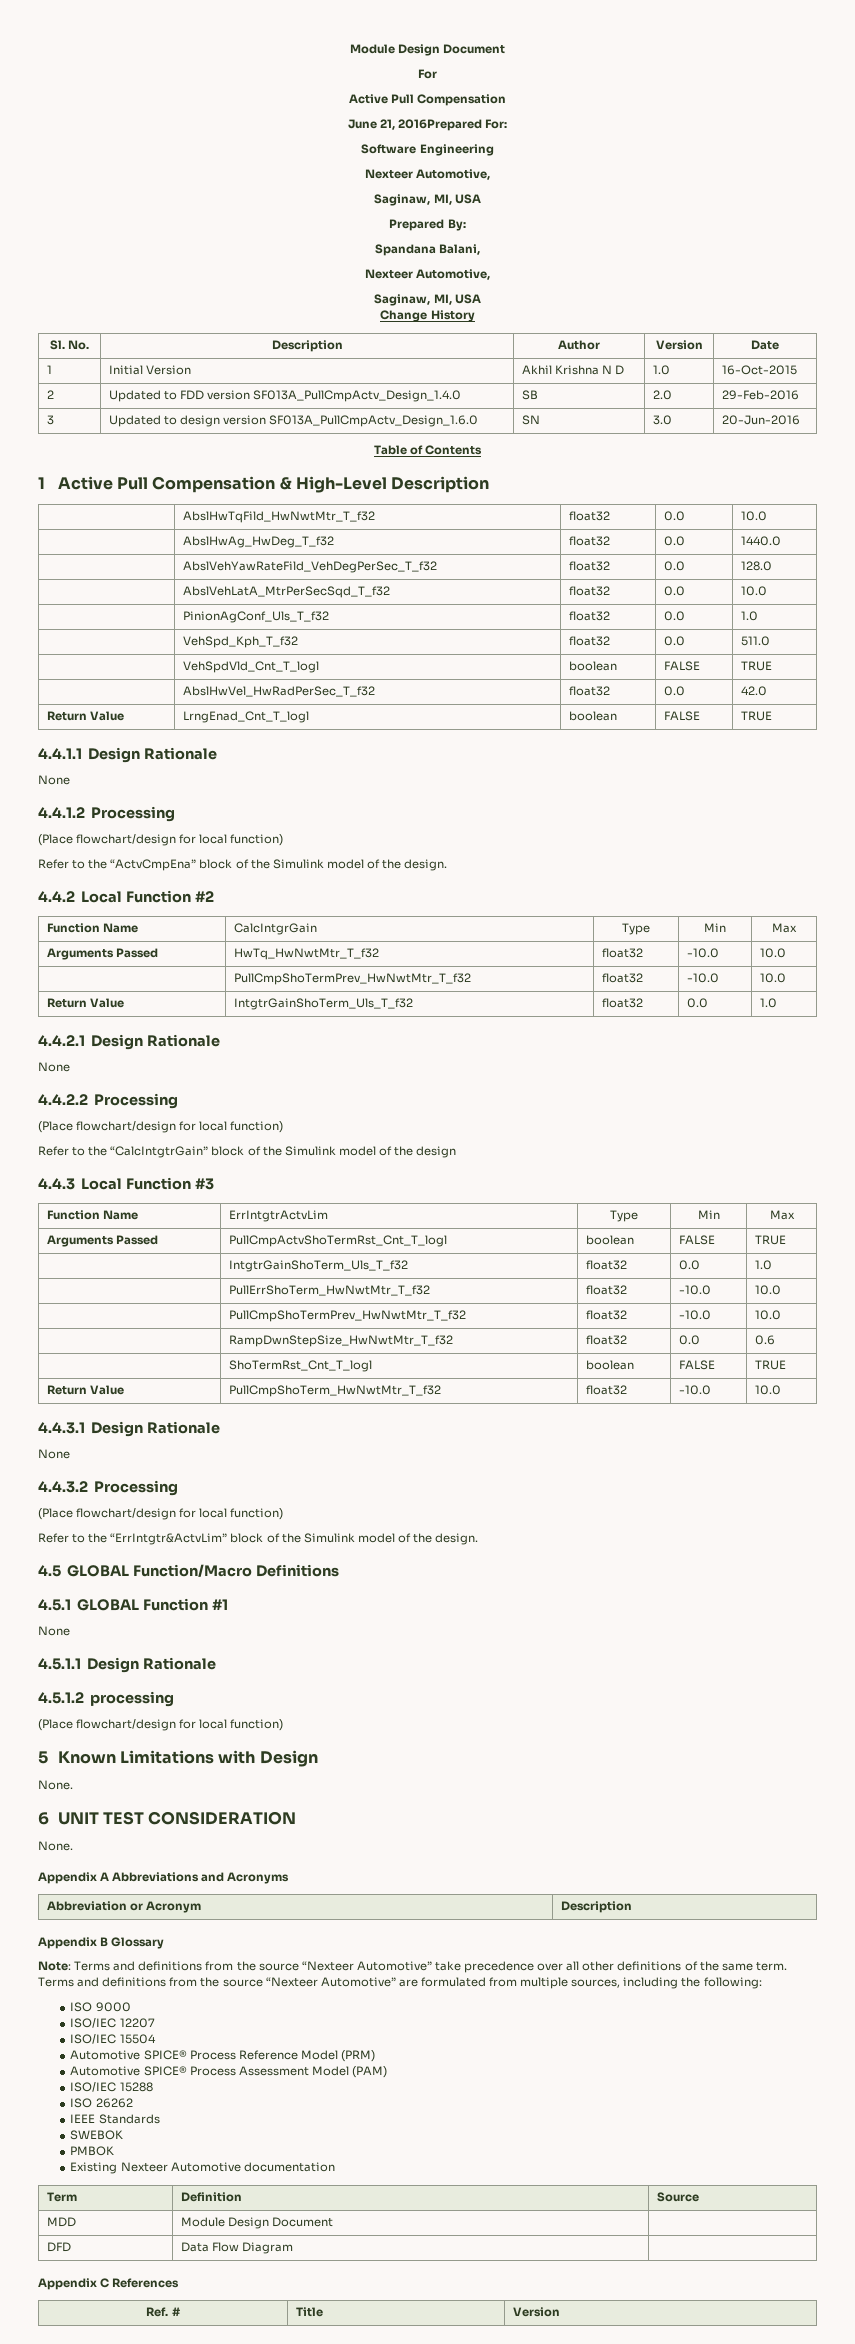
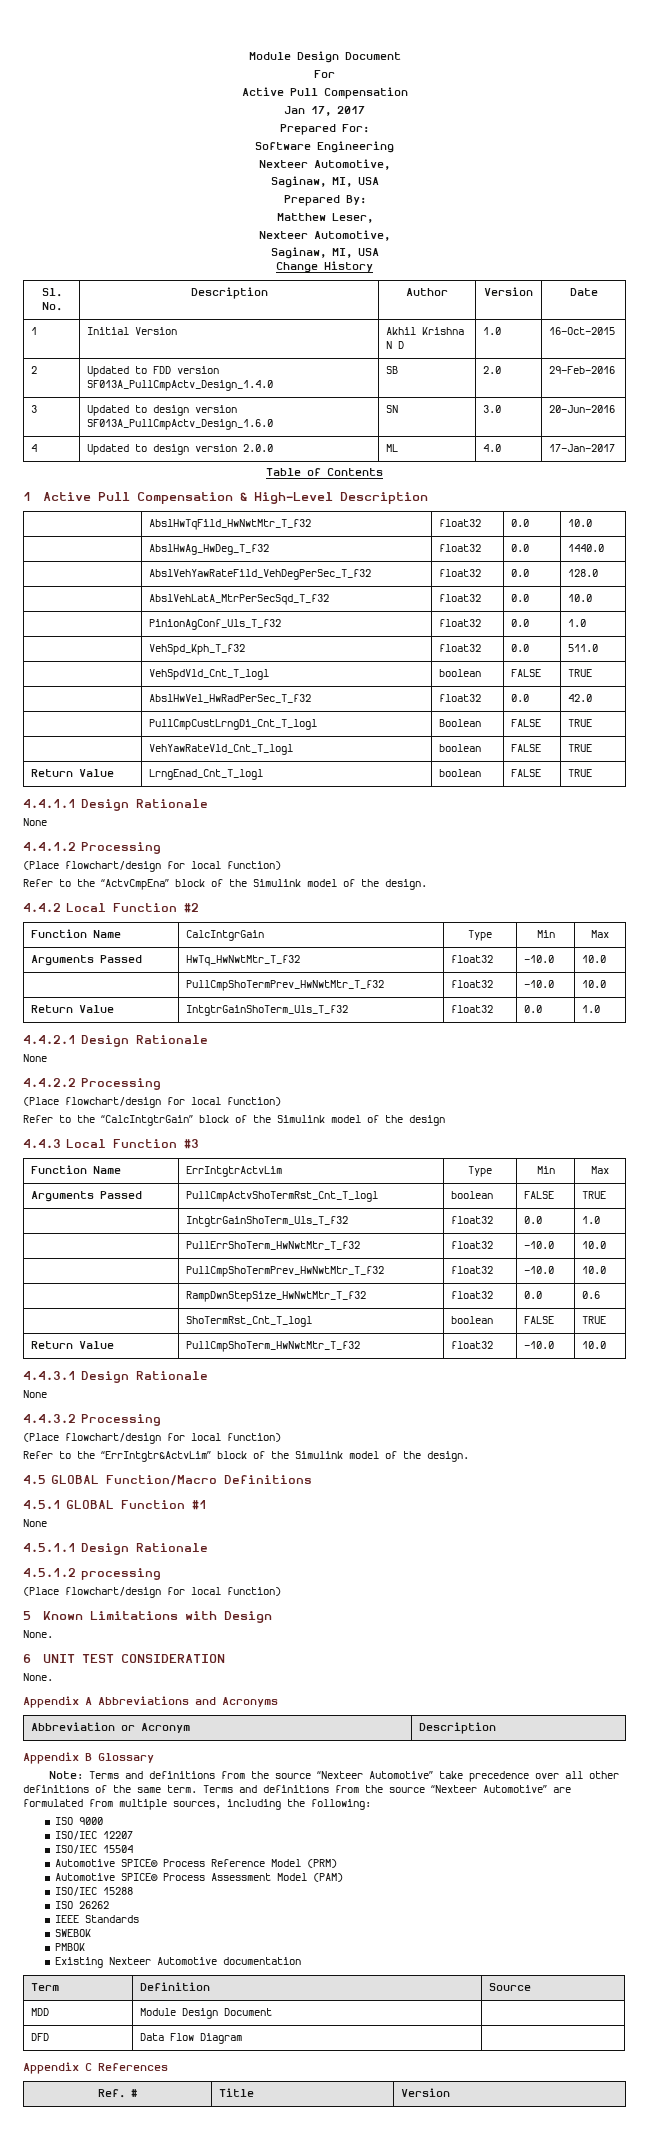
- June 21, 2016Prepared For:
+ Jan 17, 2017
+ Prepared For:
- Spandana Balani,
+ Matthew Leser,
+ 4 | Updated to design version 2.0.0 | ML | 4.0 | 17-Jan-2017
+ | PullCmpCustLrngDi_Cnt_T_logl | Boolean | FALSE | TRUE
+ | VehYawRateVld_Cnt_T_logl | boolean | FALSE | TRUE

